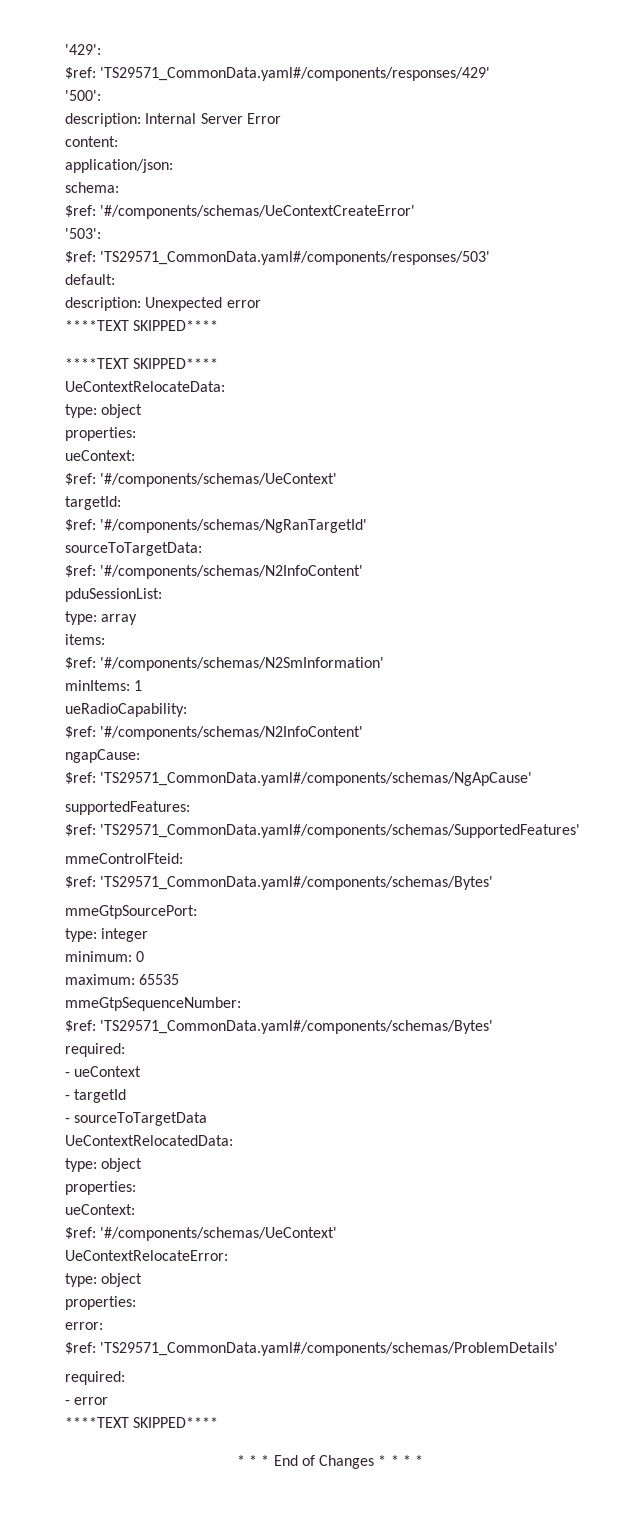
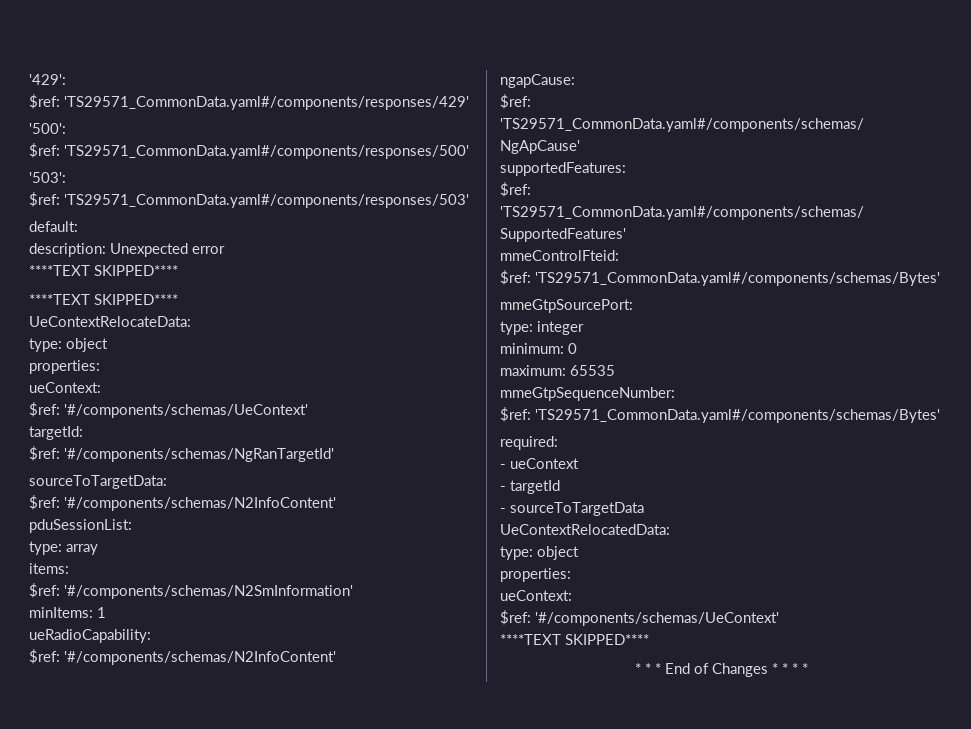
- description: Internal Server Error
- content:
- application/json:
- schema:
- $ref: '#/components/schemas/UeContextCreateError'
+ $ref: 'TS29571_CommonData.yaml#/components/responses/500'
- UeContextRelocateError:
- type: object
- properties:
- error:
- $ref: 'TS29571_CommonData.yaml#/components/schemas/ProblemDetails'
- required:
- - error

